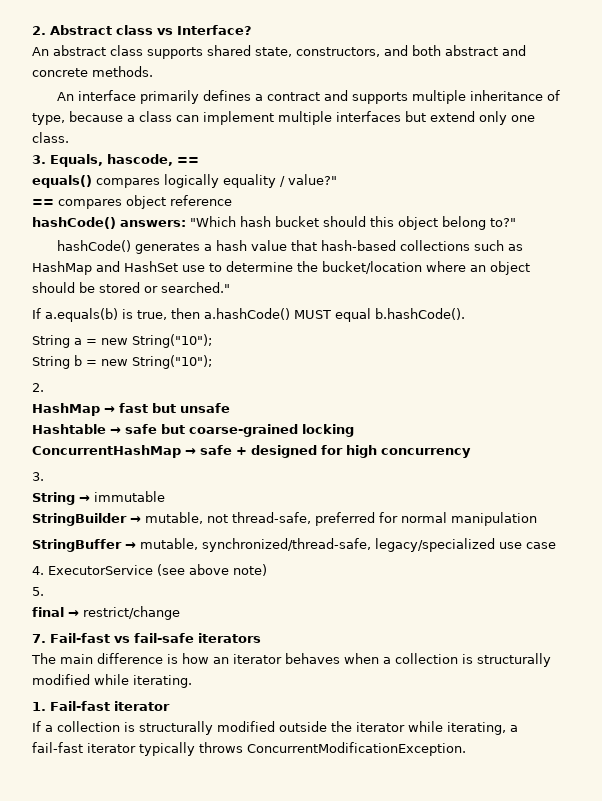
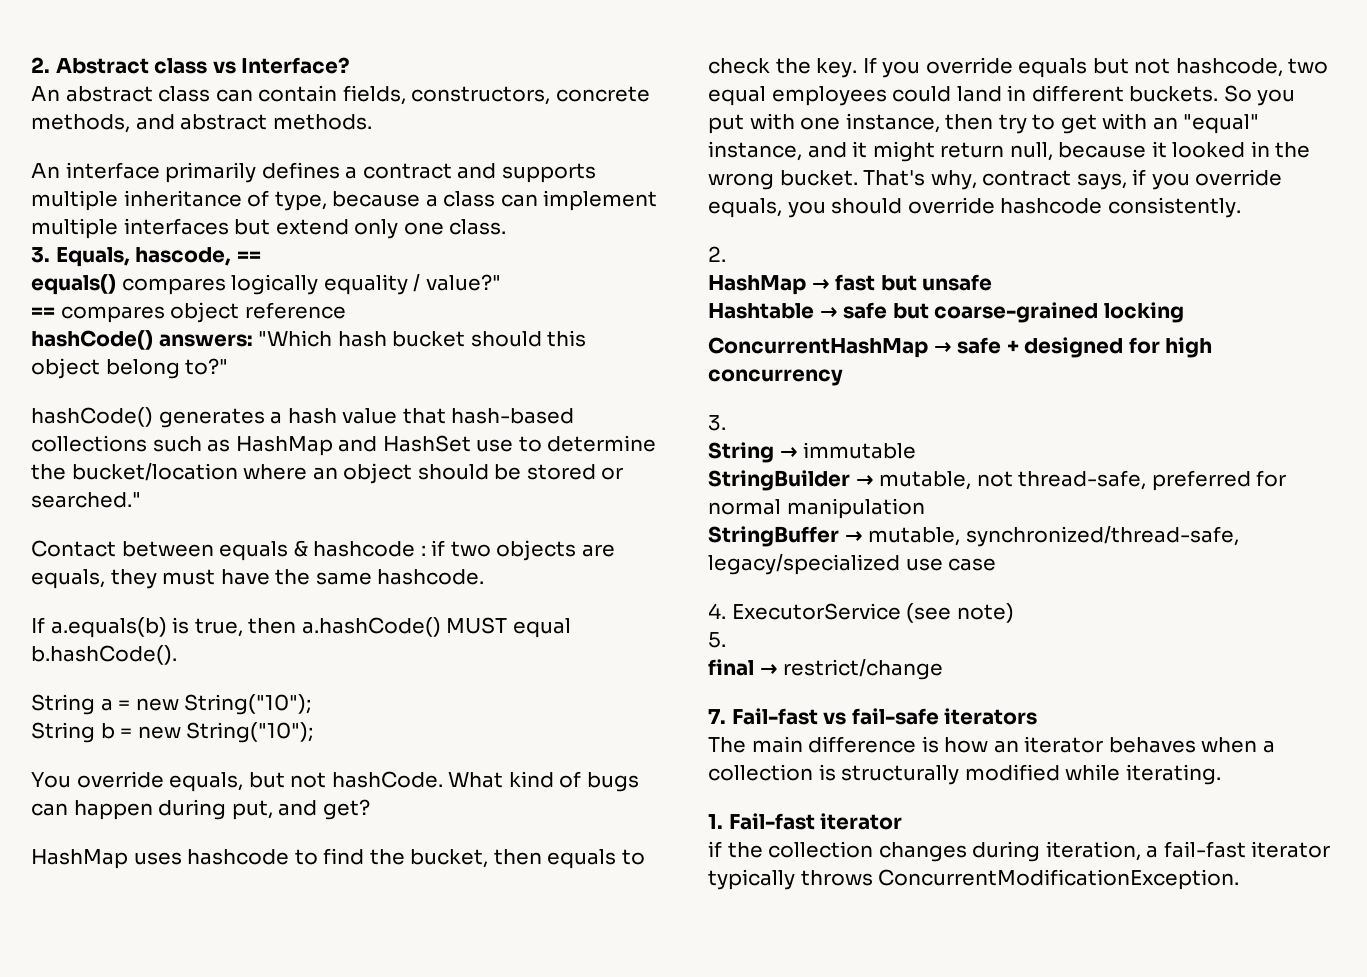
- An abstract class supports shared state, constructors, and both abstract and concrete methods.
+ An abstract class can contain fields, constructors, concrete methods, and abstract methods.
+ Contact between equals & hashcode : if two objects are equals, they must have the same hashcode.
+ You override equals, but not hashCode. What kind of bugs can happen during put, and get?
+ HashMap uses hashcode to find the bucket, then equals to check the key. If you override equals but not hashcode, two equal employees could land in different buckets. So you put with one instance, then try to get with an "equal" instance, and it might return null, because it looked in the wrong bucket. That's why, contract says, if you override equals, you should override hashcode consistently.
- 4. ExecutorService (see above note)
+ 4. ExecutorService (see note)
- If a collection is structurally modified outside the iterator while iterating, a fail-fast iterator typically throws ConcurrentModificationException.
+ if the collection changes during iteration, a fail-fast iterator typically throws ConcurrentModificationException.

